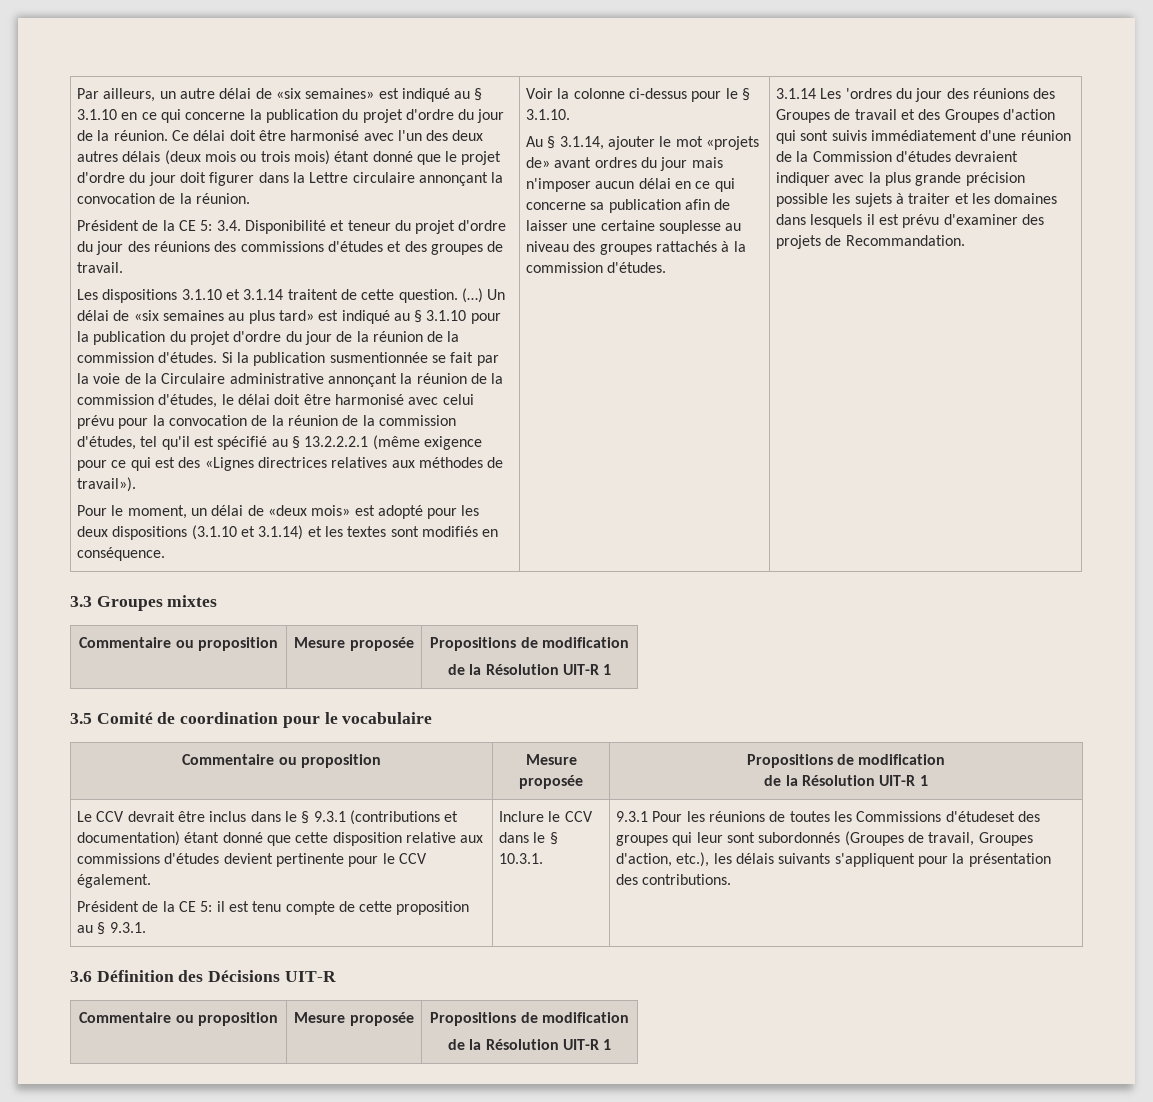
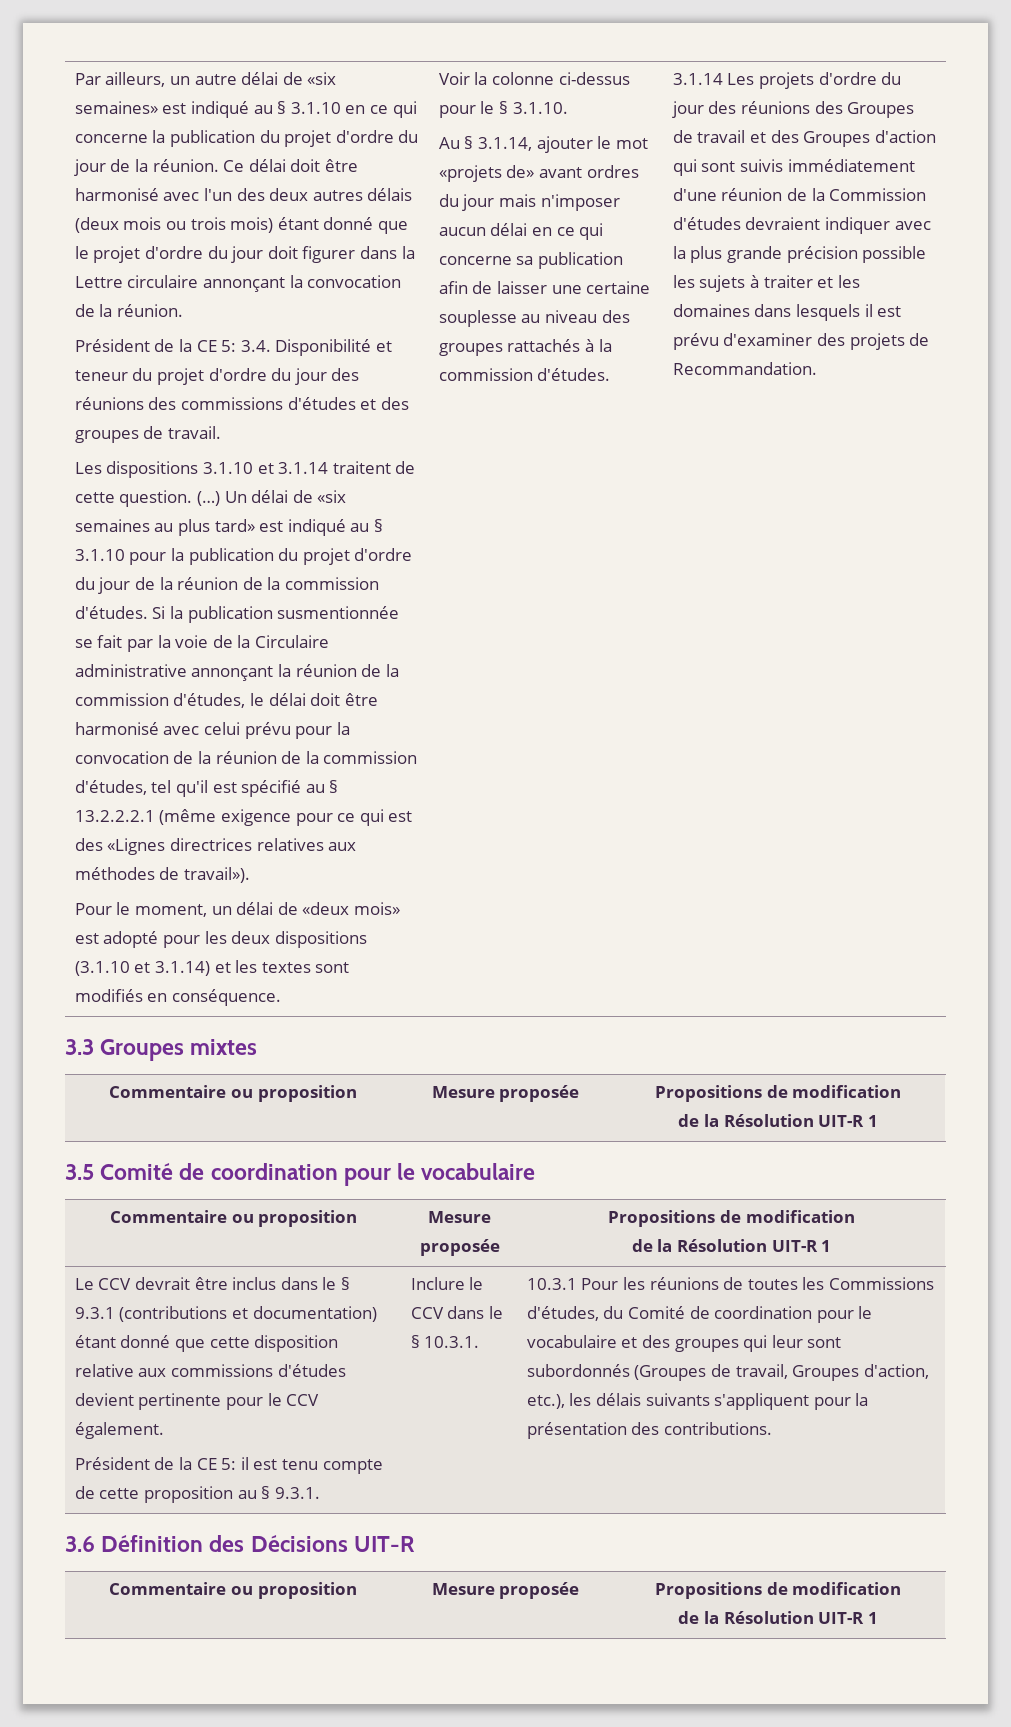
- 3.1.14 Les 'ordres du jour des réunions des Groupes de travail et des Groupes d'action qui sont suivis immédiatement d'une réunion de la Commission d'études devraient indiquer avec la plus grande précision possible les sujets à traiter et les domaines dans lesquels il est prévu d'examiner des projets de Recommandation.
+ 3.1.14 Les projets d'ordre du jour des réunions des Groupes de travail et des Groupes d'action qui sont suivis immédiatement d'une réunion de la Commission d'études devraient indiquer avec la plus grande précision possible les sujets à traiter et les domaines dans lesquels il est prévu d'examiner des projets de Recommandation.
- 9.3.1 Pour les réunions de toutes les Commissions d'étudeset des groupes qui leur sont subordonnés (Groupes de travail, Groupes d'action, etc.), les délais suivants s'appliquent pour la présentation des contributions.
+ 10.3.1 Pour les réunions de toutes les Commissions d'études, du Comité de coordination pour le vocabulaire et des groupes qui leur sont subordonnés (Groupes de travail, Groupes d'action, etc.), les délais suivants s'appliquent pour la présentation des contributions.

